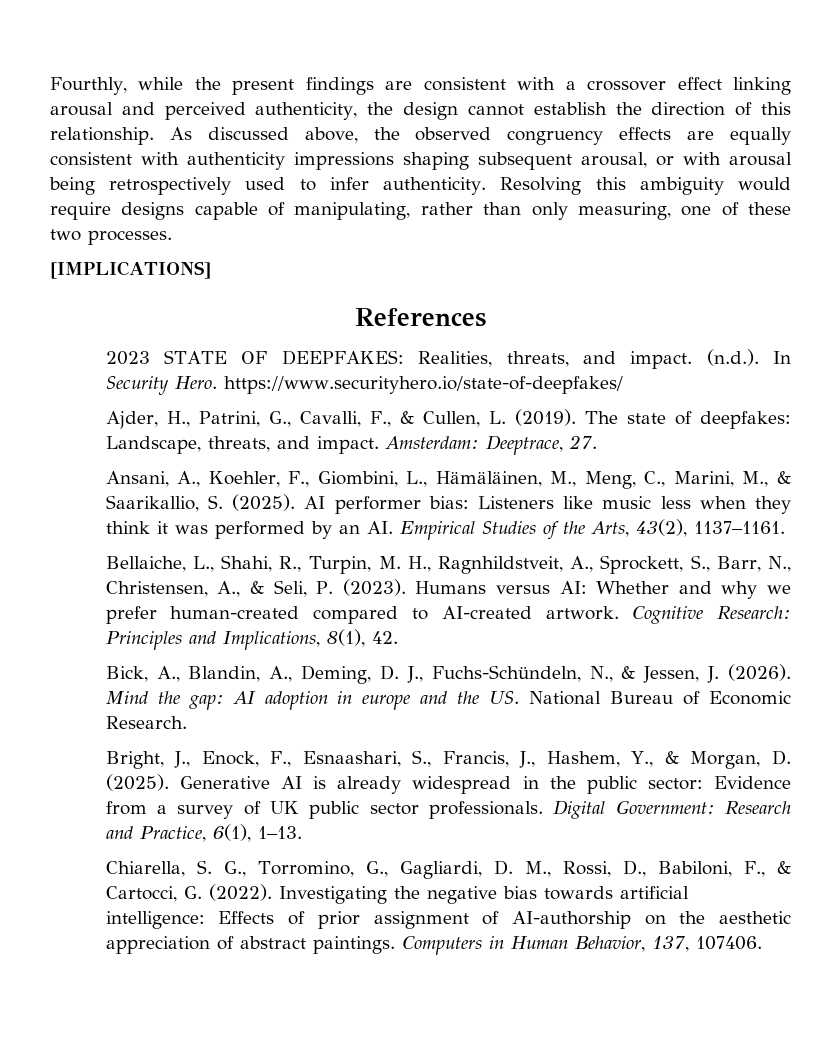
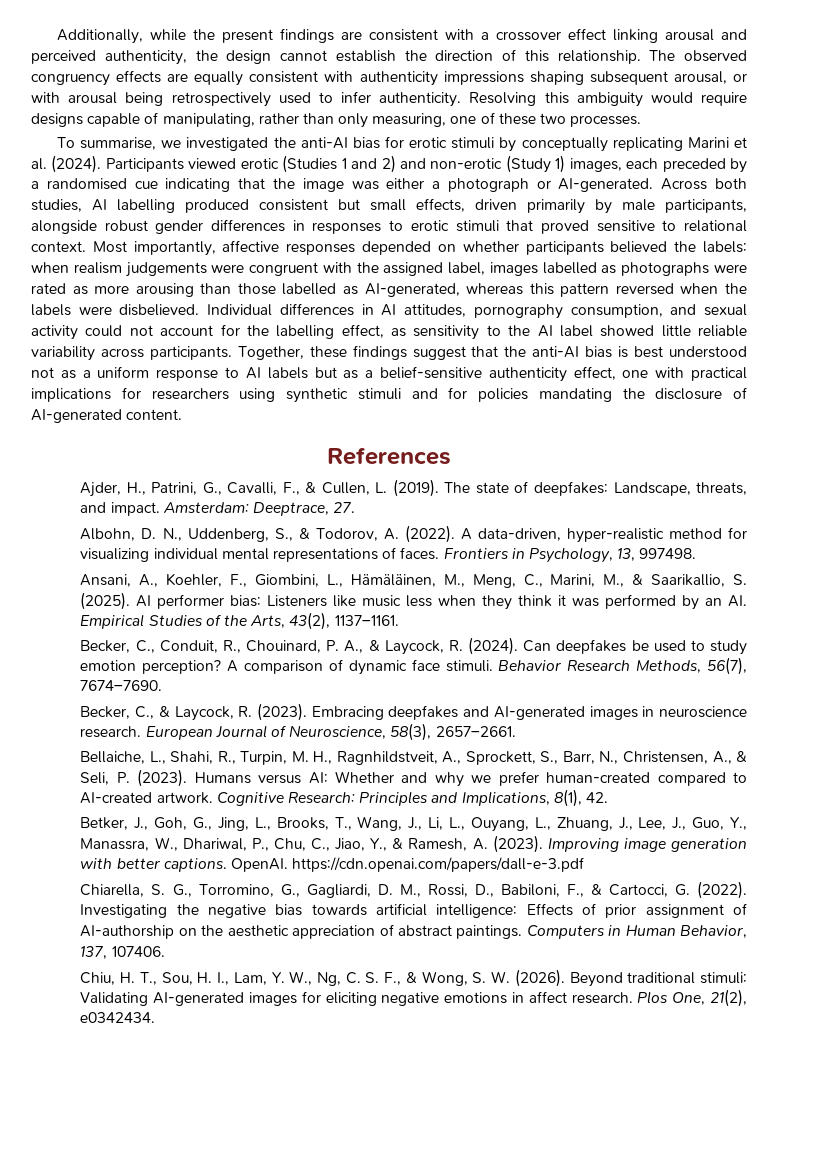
- Fourthly, while the present findings are consistent with a crossover effect linking arousal and perceived authenticity, the design cannot establish the direction of this relationship.
+ Additionally, while the present findings are consistent with a crossover effect linking arousal and perceived authenticity, the design cannot establish the direction of this relationship.
- As discussed above, the observed congruency effects are equally consistent with authenticity impressions shaping subsequent arousal, or with arousal being retrospectively used to infer authenticity.
+ The observed congruency effects are equally consistent with authenticity impressions shaping subsequent arousal, or with arousal being retrospectively used to infer authenticity.
- [IMPLICATIONS]
+ To summarise, we investigated the anti-AI bias for erotic stimuli by conceptually replicating Marini et al. (2024). Participants viewed erotic (Studies 1 and 2) and non-erotic (Study 1) images, each preceded by a randomised cue indicating that the image was either a photograph or AI-generated. Across both studies, AI labelling produced consistent but small effects, driven primarily by male participants, alongside robust gender differences in responses to erotic stimuli that proved sensitive to relational context. Most importantly, affective responses depended on whether participants believed the labels: when realism judgements were congruent with the assigned label, images labelled as photographs were rated as more arousing than those labelled as AI-generated, whereas this pattern reversed when the labels were disbelieved. Individual differences in AI attitudes, pornography consumption, and sexual activity could not account for the labelling effect, as sensitivity to the AI label showed little reliable variability across participants. Together, these findings suggest that the anti-AI bias is best understood not as a uniform response to AI labels but as a belief-sensitive authenticity effect, one with practical implications for researchers using synthetic stimuli and for policies mandating the disclosure of AI-generated content.
  References
- 2023 STATE OF DEEPFAKES: Realities, threats, and impact. (n.d.). In Security Hero. https://www.securityhero.io/state-of-deepfakes/
+ Albohn, D. N., Uddenberg, S., & Todorov, A. (2022). A data-driven, hyper-realistic method for visualizing individual mental representations of faces. Frontiers in Psychology, 13, 997498.
+ Becker, C., Conduit, R., Chouinard, P. A., & Laycock, R. (2024). Can deepfakes be used to study emotion perception? A comparison of dynamic face stimuli. Behavior Research Methods, 56(7), 7674–7690.
+ Becker, C., & Laycock, R. (2023). Embracing deepfakes and AI-generated images in neuroscience research. European Journal of Neuroscience, 58(3), 2657–2661.
- Bick, A., Blandin, A., Deming, D. J., Fuchs-Schündeln, N., & Jessen, J. (2026). Mind the gap: AI adoption in europe and the US. National Bureau of Economic Research.
- Bright, J., Enock, F., Esnaashari, S., Francis, J., Hashem, Y., & Morgan, D. (2025). Generative AI is already widespread in the public sector: Evidence from a survey of UK public sector professionals. Digital Government: Research and Practice, 6(1), 1–13.
+ Betker, J., Goh, G., Jing, L., Brooks, T., Wang, J., Li, L., Ouyang, L., Zhuang, J., Lee, J., Guo, Y., Manassra, W., Dhariwal, P., Chu, C., Jiao, Y., & Ramesh, A. (2023). Improving image generation with better captions. OpenAI. https://cdn.openai.com/papers/dall-e-3.pdf
+ Chiu, H. T., Sou, H. I., Lam, Y. W., Ng, C. S. F., & Wong, S. W. (2026). Beyond traditional stimuli: Validating AI-generated images for eliciting negative emotions in affect research. Plos One, 21(2), e0342434.

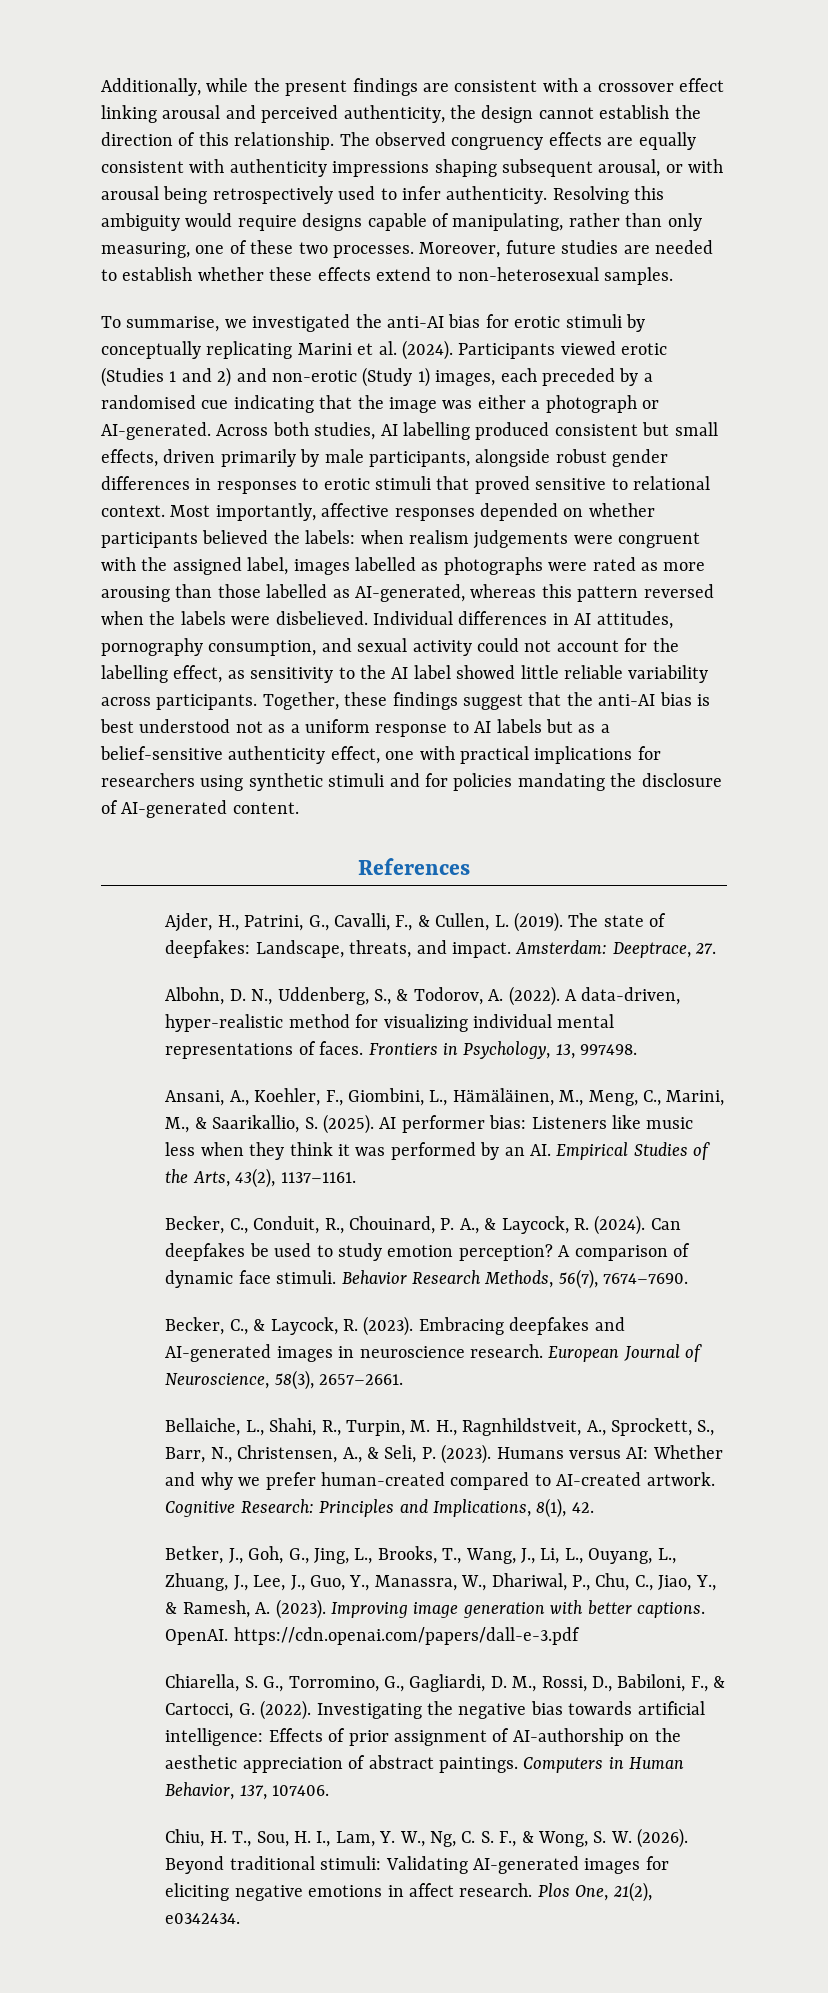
+ Moreover, future studies are needed to establish whether these effects extend to non-heterosexual samples.

